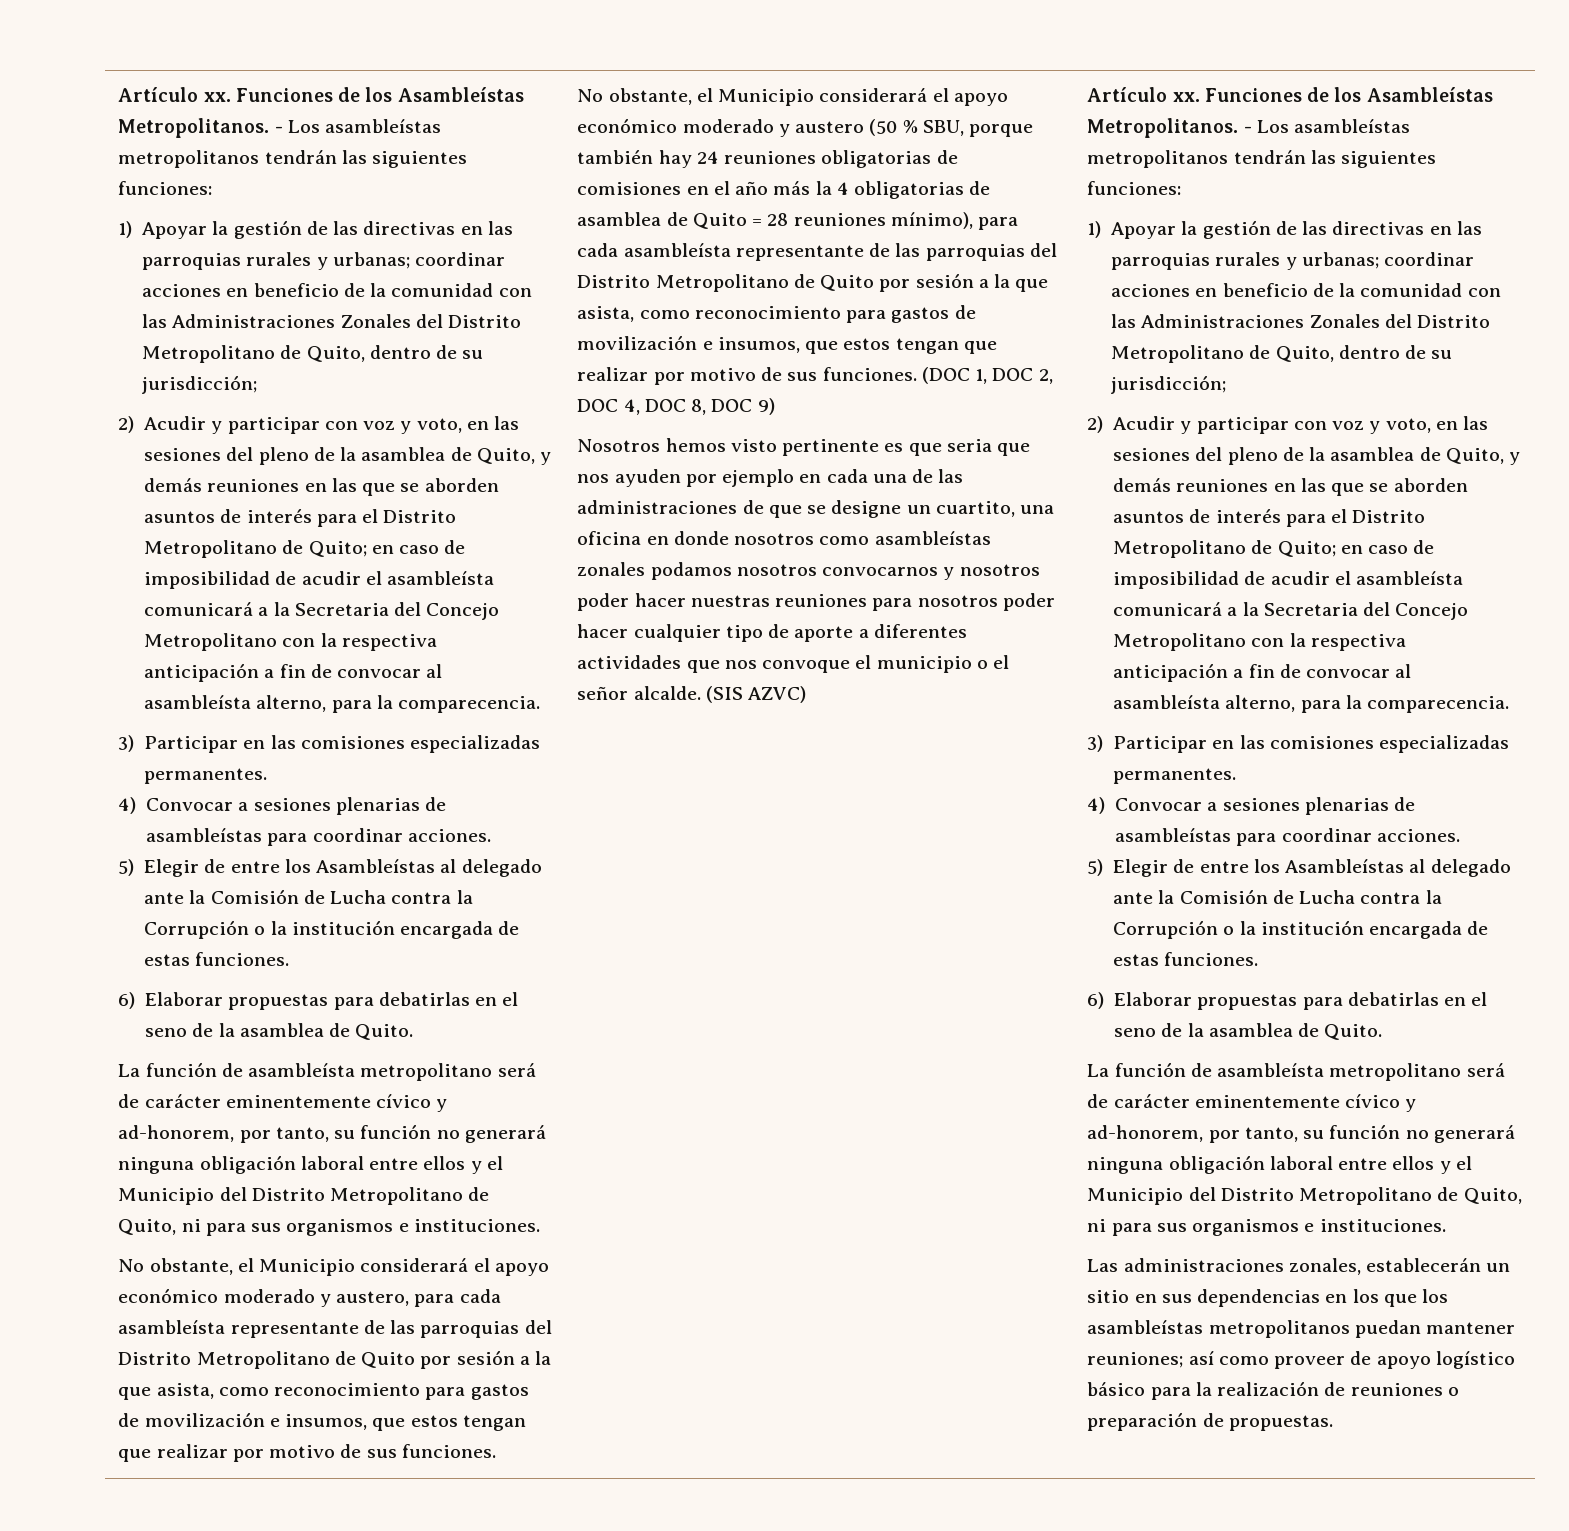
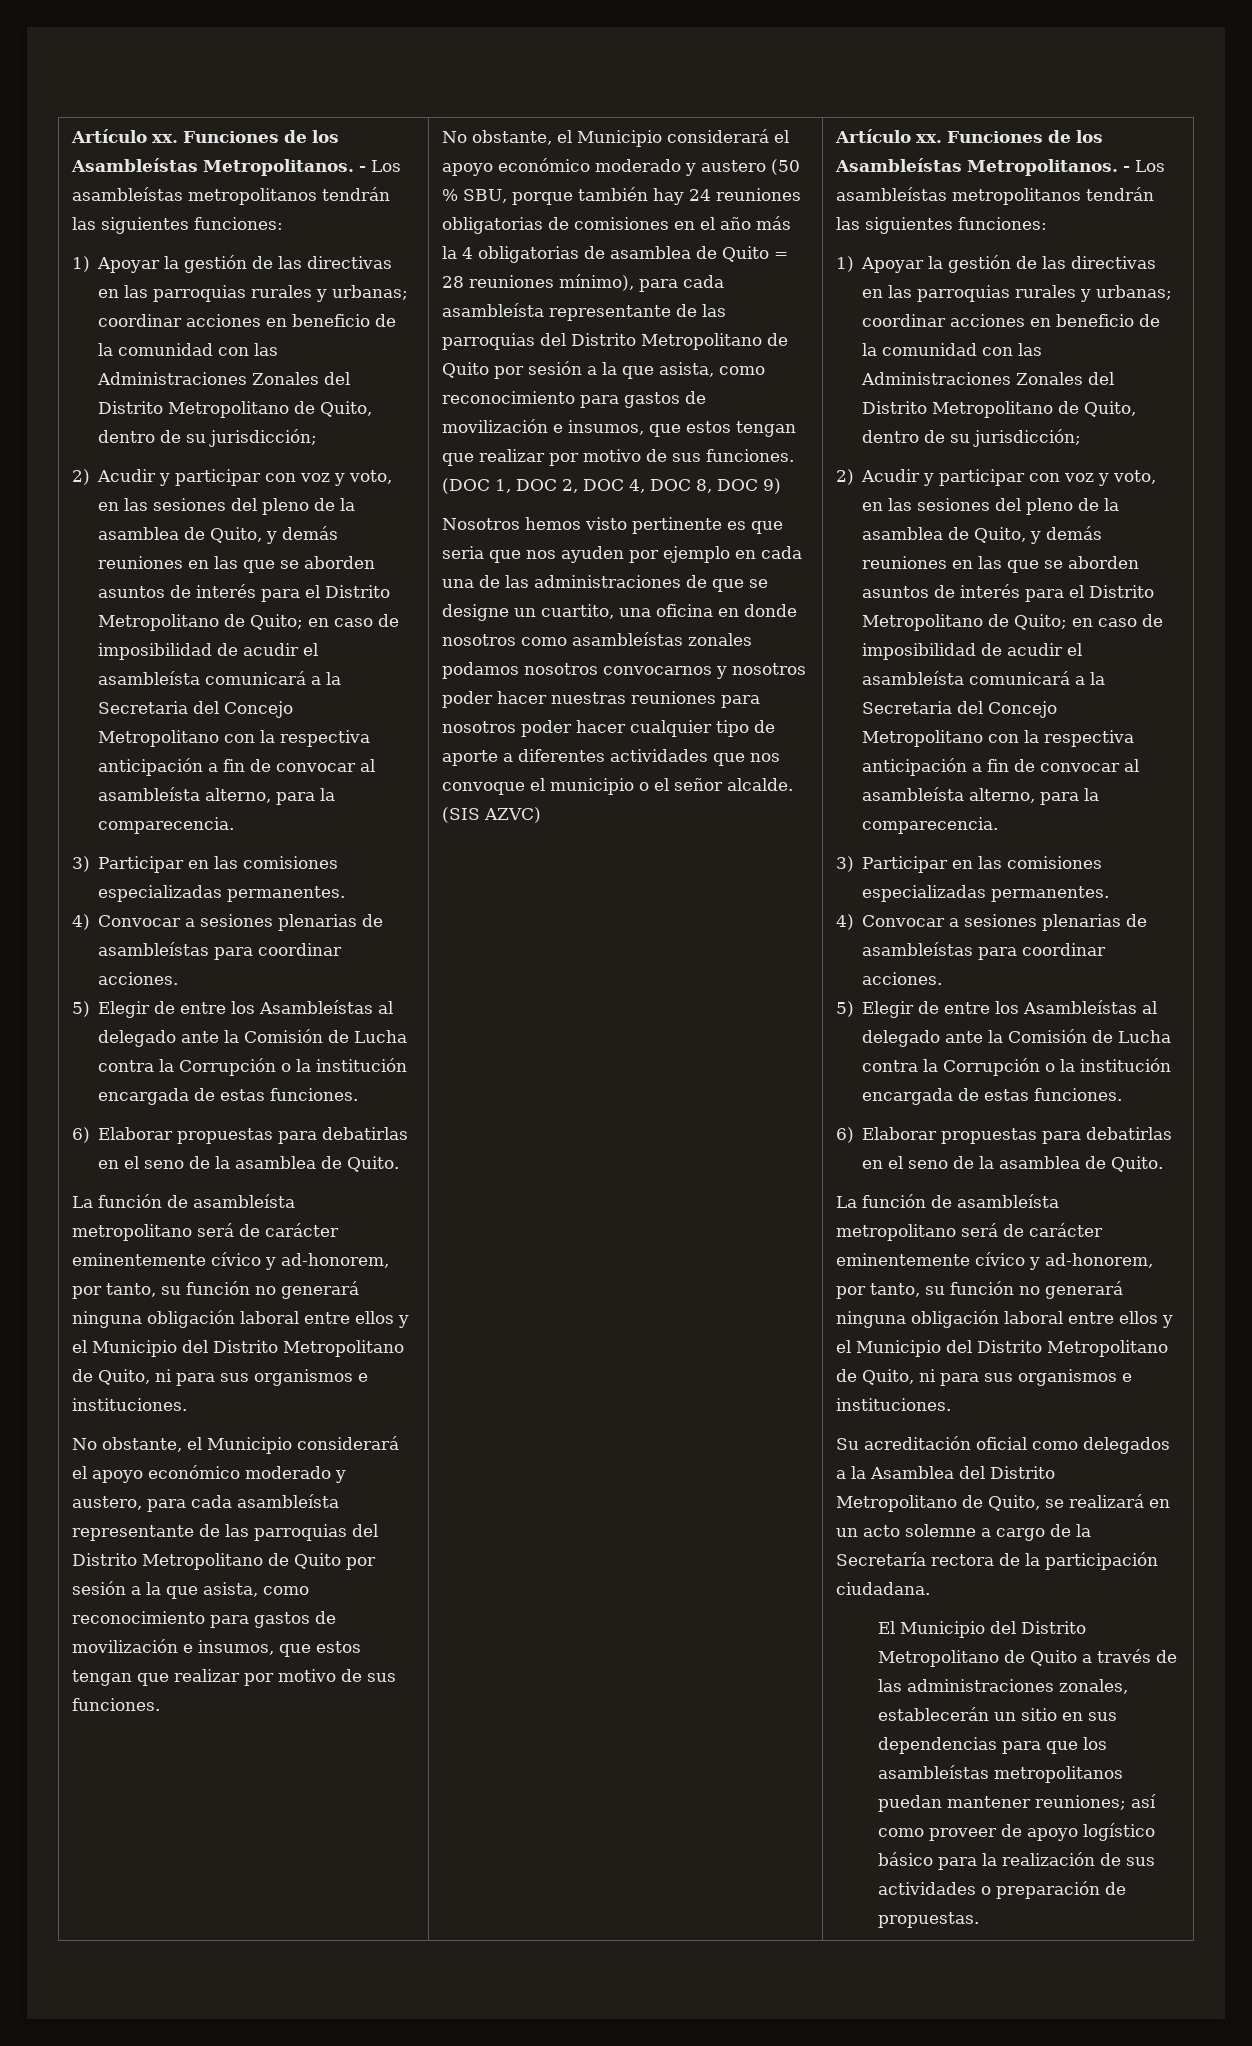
- Las administraciones zonales, establecerán un sitio en sus dependencias en los que los asambleístas metropolitanos puedan mantener reuniones; así como proveer de apoyo logístico básico para la realización de reuniones o preparación de propuestas.
+ Su acreditación oficial como delegados a la Asamblea del Distrito Metropolitano de Quito, se realizará en un acto solemne a cargo de la Secretaría rectora de la participación ciudadana.
+ El Municipio del Distrito Metropolitano de Quito a través de las administraciones zonales, establecerán un sitio en sus dependencias para que los asambleístas metropolitanos puedan mantener reuniones; así como proveer de apoyo logístico básico para la realización de sus actividades o preparación de propuestas.

